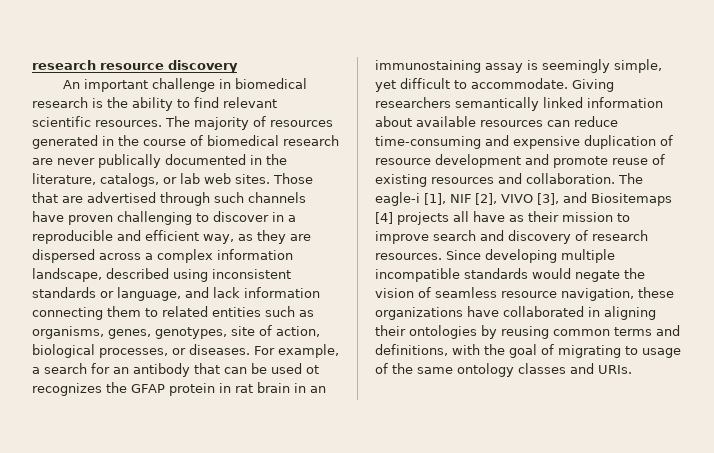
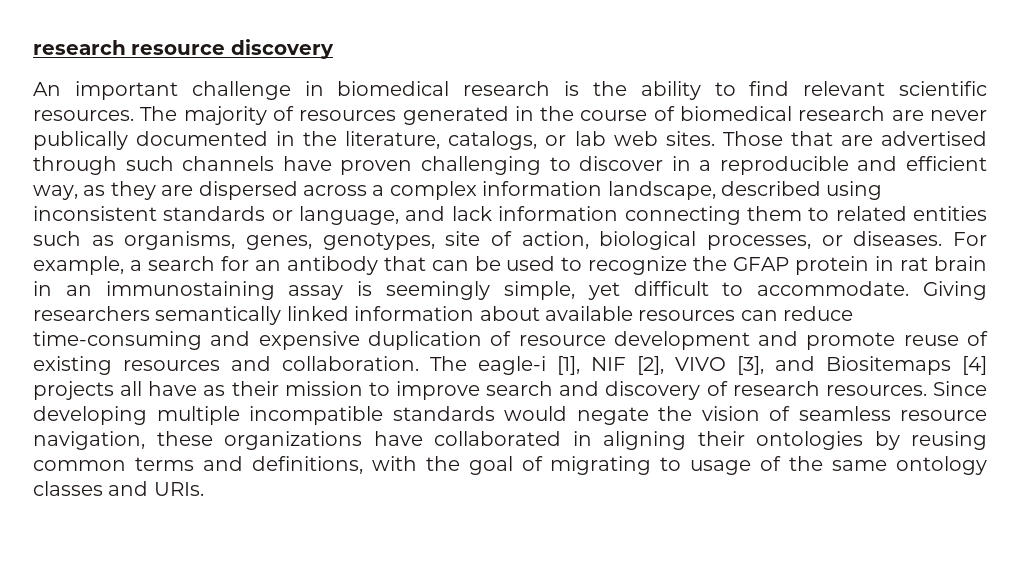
- For example, a search for an antibody that can be used ot recognizes the GFAP protein in rat brain in an immunostaining assay is seemingly simple, yet difficult to accommodate.
+ For example, a search for an antibody that can be used to recognize the GFAP protein in rat brain in an immunostaining assay is seemingly simple, yet difficult to accommodate.

